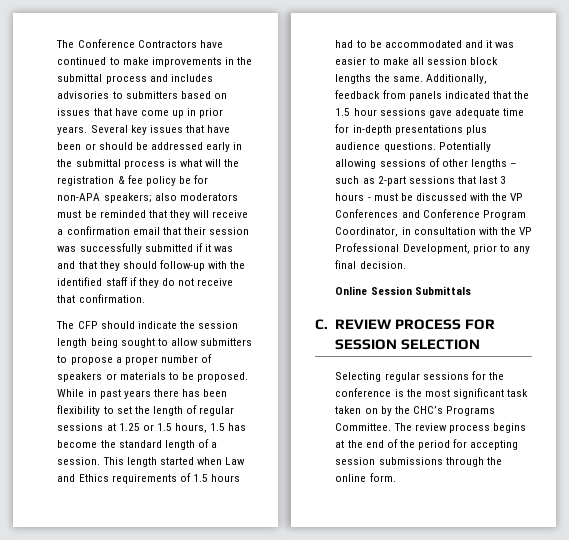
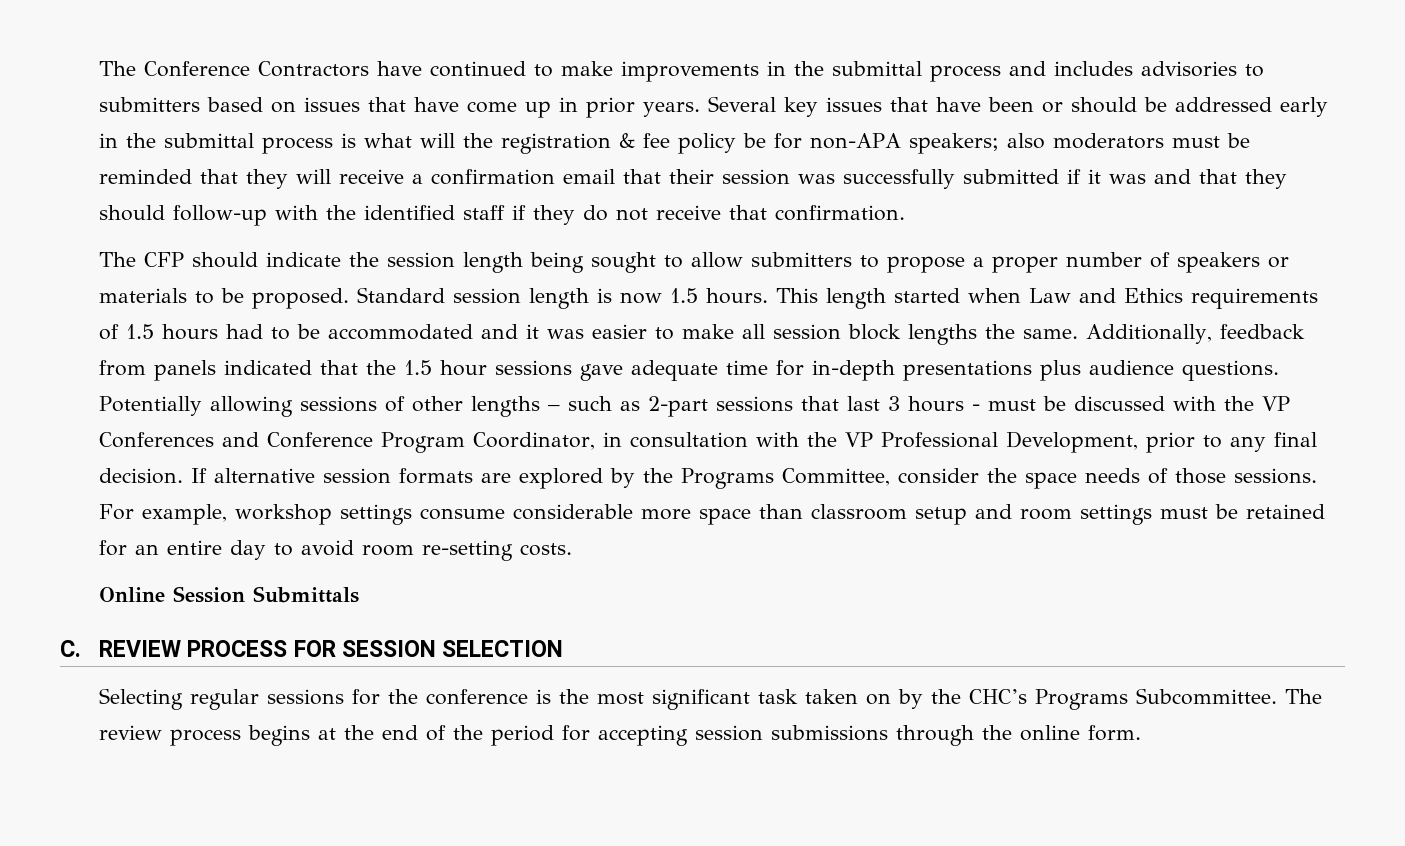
- While in past years there has been flexibility to set the length of regular sessions at 1.25 or 1.5 hours, 1.5 has become the standard length of a session.
+ Standard session length is now 1.5 hours.
+ If alternative session formats are explored by the Programs Committee, consider the space needs of those sessions. For example, workshop settings consume considerable more space than classroom setup and room settings must be retained for an entire day to avoid room re-setting costs.
- Selecting regular sessions for the conference is the most significant task taken on by the CHC’s Programs Committee.
+ Selecting regular sessions for the conference is the most significant task taken on by the CHC’s Programs Subcommittee.

